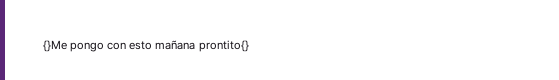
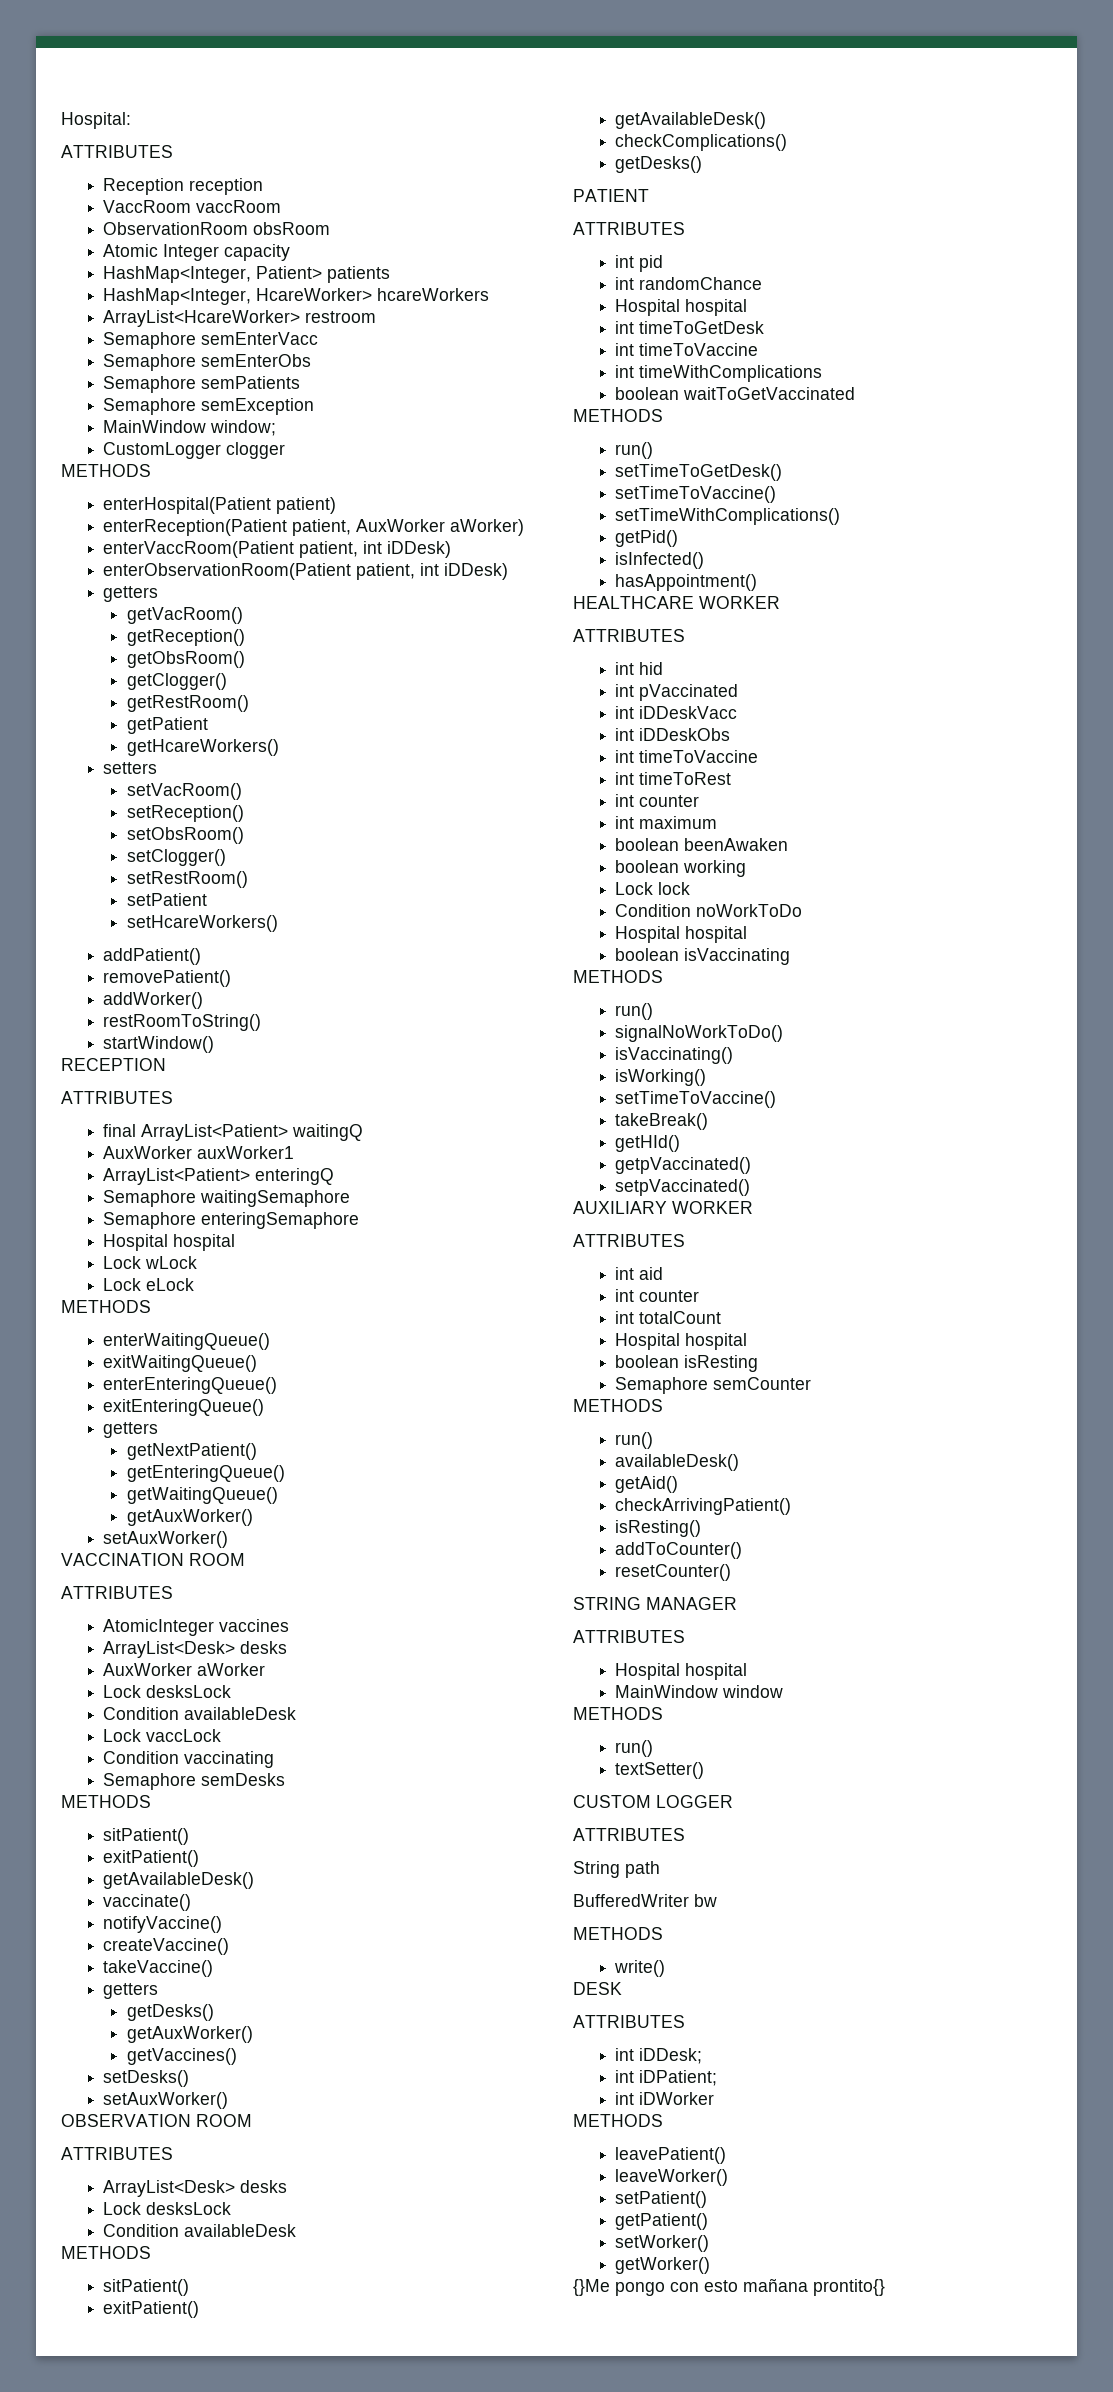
+ Hospital:
+ ATTRIBUTES
+ Reception reception
+ VaccRoom vaccRoom
+ ObservationRoom obsRoom
+ Atomic Integer capacity
+ HashMap<Integer, Patient> patients
+ HashMap<Integer, HcareWorker> hcareWorkers
+ ArrayList<HcareWorker> restroom
+ Semaphore semEnterVacc
+ Semaphore semEnterObs
+ Semaphore semPatients
+ Semaphore semException
+ MainWindow window;
+ CustomLogger clogger
+ METHODS
+ enterHospital(Patient patient)
+ enterReception(Patient patient, AuxWorker aWorker)
+ enterVaccRoom(Patient patient, int iDDesk)
+ enterObservationRoom(Patient patient, int iDDesk)
+ getters
+ getVacRoom()
+ getReception()
+ getObsRoom()
+ getClogger()
+ getRestRoom()
+ getPatient
+ getHcareWorkers()
+ setters
+ setVacRoom()
+ setReception()
+ setObsRoom()
+ setClogger()
+ setRestRoom()
+ setPatient
+ setHcareWorkers()
+ addPatient()
+ removePatient()
+ addWorker()
+ restRoomToString()
+ startWindow()
+ RECEPTION
+ ATTRIBUTES
+ final ArrayList<Patient> waitingQ
+ AuxWorker auxWorker1
+ ArrayList<Patient> enteringQ
+ Semaphore waitingSemaphore
+ Semaphore enteringSemaphore
+ Hospital hospital
+ Lock wLock
+ Lock eLock
+ METHODS
+ enterWaitingQueue()
+ exitWaitingQueue()
+ enterEnteringQueue()
+ exitEnteringQueue()
+ getters
+ getNextPatient()
+ getEnteringQueue()
+ getWaitingQueue()
+ getAuxWorker()
+ setAuxWorker()
+ VACCINATION ROOM
+ ATTRIBUTES
+ AtomicInteger vaccines
+ ArrayList<Desk> desks
+ AuxWorker aWorker
+ Lock desksLock
+ Condition availableDesk
+ Lock vaccLock
+ Condition vaccinating
+ Semaphore semDesks
+ METHODS
+ sitPatient()
+ exitPatient()
+ getAvailableDesk()
+ vaccinate()
+ notifyVaccine()
+ createVaccine()
+ takeVaccine()
+ getters
+ getDesks()
+ getAuxWorker()
+ getVaccines()
+ setDesks()
+ setAuxWorker()
+ OBSERVATION ROOM
+ ATTRIBUTES
+ ArrayList<Desk> desks
+ Lock desksLock
+ Condition availableDesk
+ METHODS
+ sitPatient()
+ exitPatient()
+ getAvailableDesk()
+ checkComplications()
+ getDesks()
+ PATIENT
+ ATTRIBUTES
+ int pid
+ int randomChance
+ Hospital hospital
+ int timeToGetDesk
+ int timeToVaccine
+ int timeWithComplications
+ boolean waitToGetVaccinated
+ METHODS
+ run()
+ setTimeToGetDesk()
+ setTimeToVaccine()
+ setTimeWithComplications()
+ getPid()
+ isInfected()
+ hasAppointment()
+ HEALTHCARE WORKER
+ ATTRIBUTES
+ int hid
+ int pVaccinated
+ int iDDeskVacc
+ int iDDeskObs
+ int timeToVaccine
+ int timeToRest
+ int counter
+ int maximum
+ boolean beenAwaken
+ boolean working
+ Lock lock
+ Condition noWorkToDo
+ Hospital hospital
+ boolean isVaccinating
+ METHODS
+ run()
+ signalNoWorkToDo()
+ isVaccinating()
+ isWorking()
+ setTimeToVaccine()
+ takeBreak()
+ getHId()
+ getpVaccinated()
+ setpVaccinated()
+ AUXILIARY WORKER
+ ATTRIBUTES
+ int aid
+ int counter
+ int totalCount
+ Hospital hospital
+ boolean isResting
+ Semaphore semCounter
+ METHODS
+ run()
+ availableDesk()
+ getAid()
+ checkArrivingPatient()
+ isResting()
+ addToCounter()
+ resetCounter()
+ STRING MANAGER
+ ATTRIBUTES
+ Hospital hospital
+ MainWindow window
+ METHODS
+ run()
+ textSetter()
+ CUSTOM LOGGER
+ ATTRIBUTES
+ String path
+ BufferedWriter bw
+ METHODS
+ write()
+ DESK
+ ATTRIBUTES
+ int iDDesk;
+ int iDPatient;
+ int iDWorker
+ METHODS
+ leavePatient()
+ leaveWorker()
+ setPatient()
+ getPatient()
+ setWorker()
+ getWorker()

